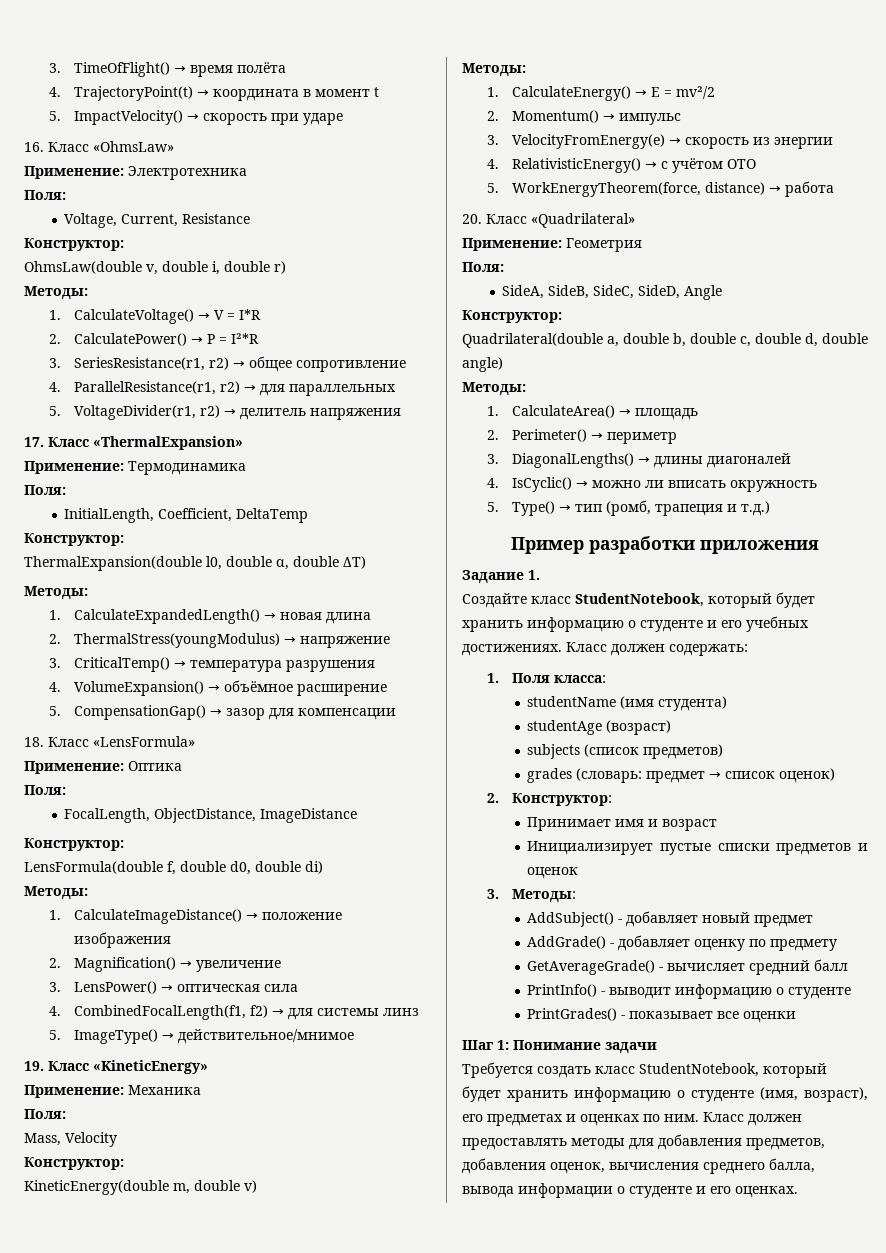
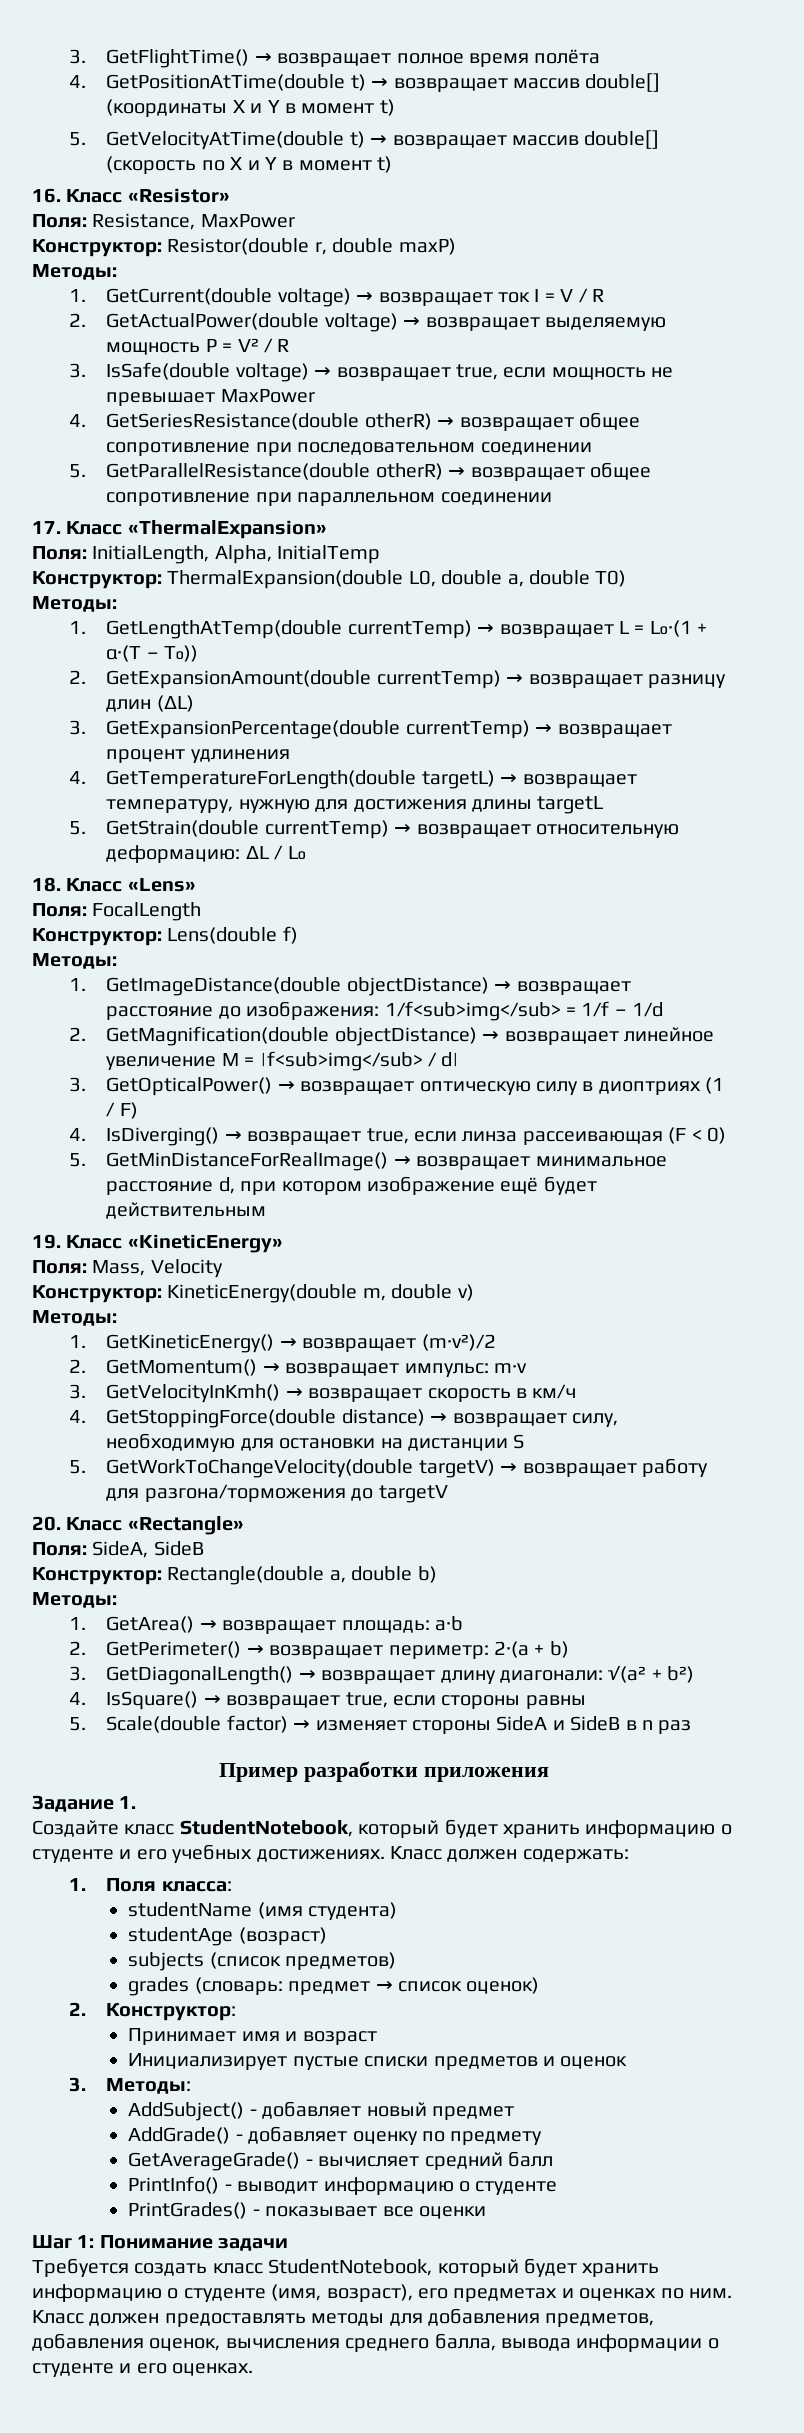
- 3. TimeOfFlight() → время полёта
+ 3. GetFlightTime() → возвращает полное время полёта
- 4. TrajectoryPoint(t) → координата в момент t
- 5. ImpactVelocity() → скорость при ударе
- 16. Класс «OhmsLaw»
- Применение: Электротехника
- Поля:
- Voltage, Current, Resistance
- Конструктор:
- OhmsLaw(double v, double i, double r)
+ 4. GetPositionAtTime(double t) → возвращает массив double[] (координаты X и Y в момент t)
+ 5. GetVelocityAtTime(double t) → возвращает массив double[] (скорость по X и Y в момент t)
+ 16. Класс «Resistor»
+ Поля: Resistance, MaxPower
+ Конструктор: Resistor(double r, double maxP)
  Методы:
- 1. CalculateVoltage() → V = I*R
- 2. CalculatePower() → P = I²*R
- 3. SeriesResistance(r1, r2) → общее сопротивление
- 4. ParallelResistance(r1, r2) → для параллельных
- 5. VoltageDivider(r1, r2) → делитель напряжения
+ 1. GetCurrent(double voltage) → возвращает ток I = V / R
+ 2. GetActualPower(double voltage) → возвращает выделяемую мощность P = V² / R
+ 3. IsSafe(double voltage) → возвращает true, если мощность не превышает MaxPower
+ 4. GetSeriesResistance(double otherR) → возвращает общее сопротивление при последовательном соединении
+ 5. GetParallelResistance(double otherR) → возвращает общее сопротивление при параллельном соединении
- Применение: Термодинамика
- Поля:
- InitialLength, Coefficient, DeltaTemp
- Конструктор:
- ThermalExpansion(double l0, double α, double ΔT)
+ Поля: InitialLength, Alpha, InitialTemp
+ Конструктор: ThermalExpansion(double L0, double a, double T0)
  Методы:
- 1. CalculateExpandedLength() → новая длина
- 2. ThermalStress(youngModulus) → напряжение
- 3. CriticalTemp() → температура разрушения
- 4. VolumeExpansion() → объёмное расширение
- 5. CompensationGap() → зазор для компенсации
- 18. Класс «LensFormula»
- Применение: Оптика
- Поля:
- FocalLength, ObjectDistance, ImageDistance
- Конструктор:
- LensFormula(double f, double d0, double di)
+ 1. GetLengthAtTemp(double currentTemp) → возвращает L = L₀·(1 + α·(T – T₀))
+ 2. GetExpansionAmount(double currentTemp) → возвращает разницу длин (ΔL)
+ 3. GetExpansionPercentage(double currentTemp) → возвращает процент удлинения
+ 4. GetTemperatureForLength(double targetL) → возвращает температуру, нужную для достижения длины targetL
+ 5. GetStrain(double currentTemp) → возвращает относительную деформацию: ΔL / L₀
+ 18. Класс «Lens»
+ Поля: FocalLength
+ Конструктор: Lens(double f)
  Методы:
- 1. CalculateImageDistance() → положение изображения
- 2. Magnification() → увеличение
- 3. LensPower() → оптическая сила
- 4. CombinedFocalLength(f1, f2) → для системы линз
- 5. ImageType() → действительное/мнимое
+ 1. GetImageDistance(double objectDistance) → возвращает расстояние до изображения: 1/f<sub>img</sub> = 1/f – 1/d
+ 2. GetMagnification(double objectDistance) → возвращает линейное увеличение M = |f<sub>img</sub> / d|
+ 3. GetOpticalPower() → возвращает оптическую силу в диоптриях (1 / F)
+ 4. IsDiverging() → возвращает true, если линза рассеивающая (F < 0)
+ 5. GetMinDistanceForRealImage() → возвращает минимальное расстояние d, при котором изображение ещё будет действительным
- Применение: Механика
- Поля:
- Mass, Velocity
- Конструктор:
- KineticEnergy(double m, double v)
+ Поля: Mass, Velocity
+ Конструктор: KineticEnergy(double m, double v)
- 1. CalculateEnergy() → E = mv²/2
- 2. Momentum() → импульс
- 3. VelocityFromEnergy(e) → скорость из энергии
- 4. RelativisticEnergy() → с учётом ОТО
- 5. WorkEnergyTheorem(force, distance) → работа
- 20. Класс «Quadrilateral»
- Применение: Геометрия
- Поля:
- SideA, SideB, SideC, SideD, Angle
- Конструктор:
- Quadrilateral(double a, double b, double c, double d, double angle)
+ 1. GetKineticEnergy() → возвращает (m·v²)/2
+ 2. GetMomentum() → возвращает импульс: m·v
+ 3. GetVelocityInKmh() → возвращает скорость в км/ч
+ 4. GetStoppingForce(double distance) → возвращает силу, необходимую для остановки на дистанции S
+ 5. GetWorkToChangeVelocity(double targetV) → возвращает работу для разгона/торможения до targetV
+ 20. Класс «Rectangle»
+ Поля: SideA, SideB
+ Конструктор: Rectangle(double a, double b)
  Методы:
- 1. CalculateArea() → площадь
- 2. Perimeter() → периметр
- 3. DiagonalLengths() → длины диагоналей
- 4. IsCyclic() → можно ли вписать окружность
- 5. Type() → тип (ромб, трапеция и т.д.)
+ 1. GetArea() → возвращает площадь: a·b
+ 2. GetPerimeter() → возвращает периметр: 2·(a + b)
+ 3. GetDiagonalLength() → возвращает длину диагонали: √(a² + b²)
+ 4. IsSquare() → возвращает true, если стороны равны
+ 5. Scale(double factor) → изменяет стороны SideA и SideB в n раз

